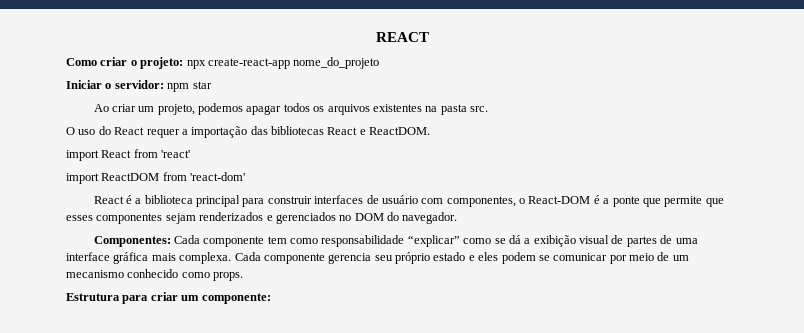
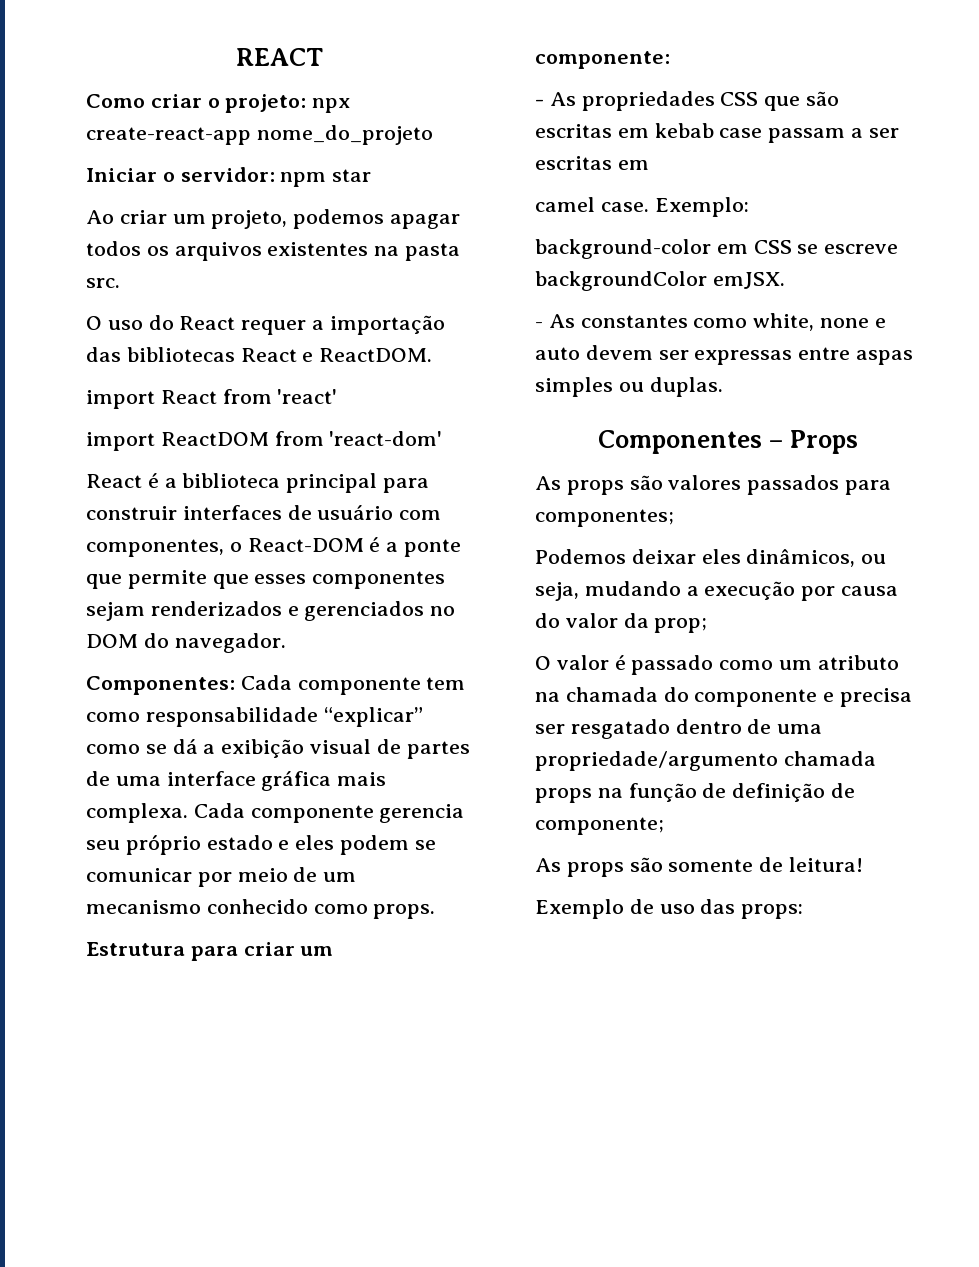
+ - As propriedades CSS que são escritas em kebab case passam a ser escritas em
+ camel case. Exemplo:
+ background-color em CSS se escreve backgroundColor emJSX.
+ - As constantes como white, none e auto devem ser expressas entre aspas simples ou duplas.
+ Componentes – Props
+ As props são valores passados para componentes;
+ Podemos deixar eles dinâmicos, ou seja, mudando a execução por causa do valor da prop;
+ O valor é passado como um atributo na chamada do componente e precisa ser resgatado dentro de uma propriedade/argumento chamada props na função de definição de componente;
+ As props são somente de leitura!
+ Exemplo de uso das props:

